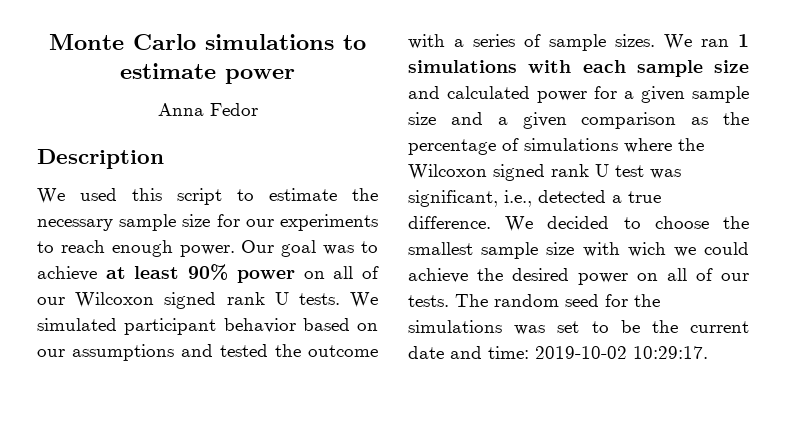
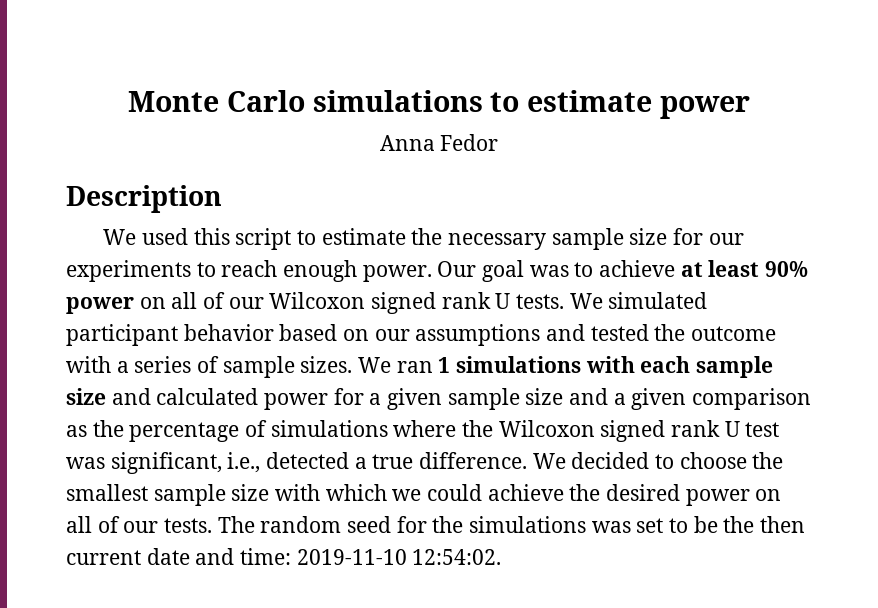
- We decided to choose the smallest sample size with wich we could achieve the desired power on all of our tests.
+ We decided to choose the smallest sample size with which we could achieve the desired power on all of our tests.
- The random seed for the simulations was set to be the current date and time: 2019-10-02 10:29:17.
+ The random seed for the simulations was set to be the then current date and time: 2019-11-10 12:54:02.

